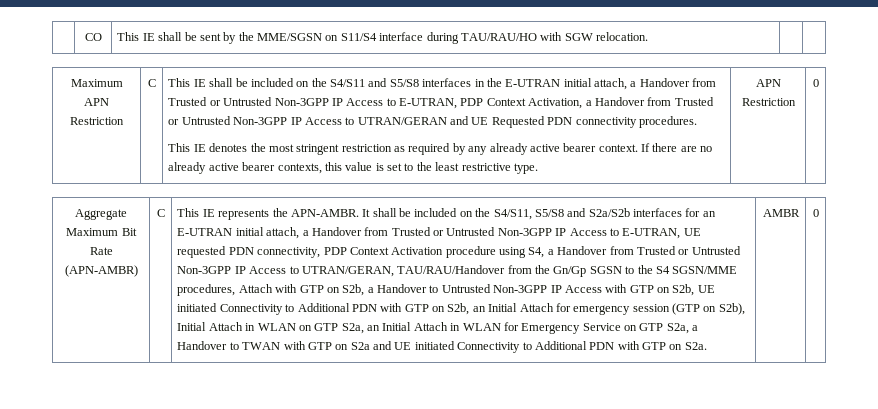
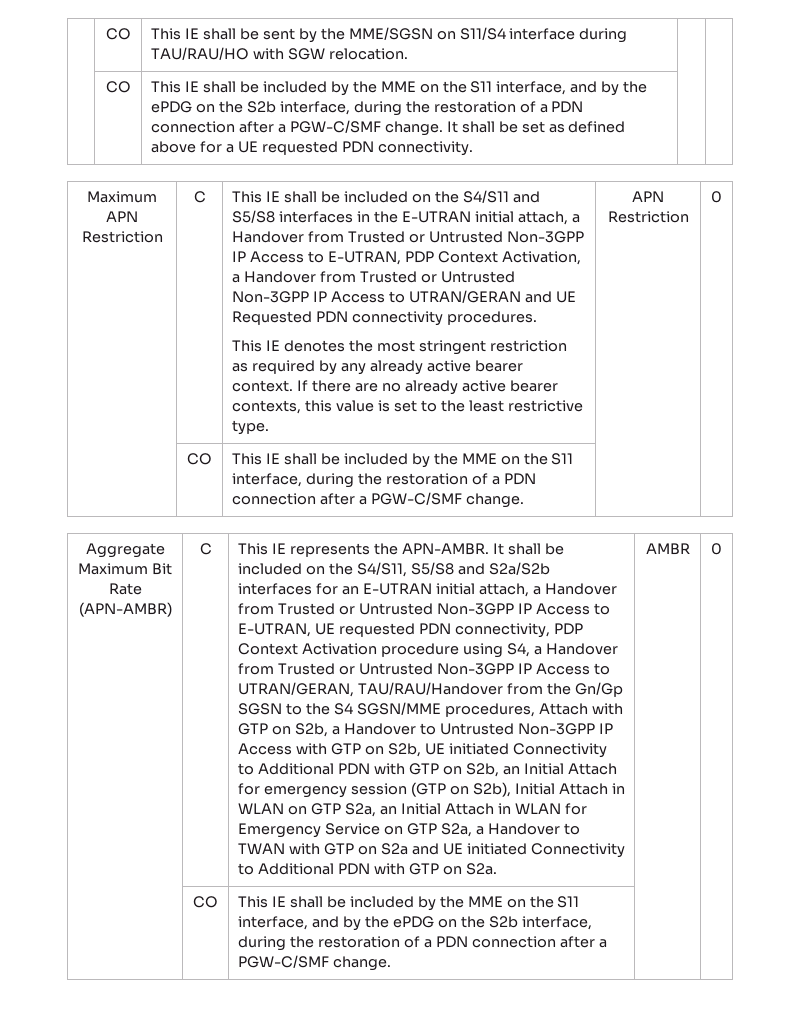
+ CO | This IE shall be included by the MME on the S11 interface, and by the ePDG on the S2b interface, during the restoration of a PDN connection after a PGW-C/SMF change. It shall be set as defined above for a UE requested PDN connectivity.
+ | CO | This IE shall be included by the MME on the S11 interface, during the restoration of a PDN connection after a PGW-C/SMF change. | |
+ | CO | This IE shall be included by the MME on the S11 interface, and by the ePDG on the S2b interface, during the restoration of a PDN connection after a PGW-C/SMF change. | |

